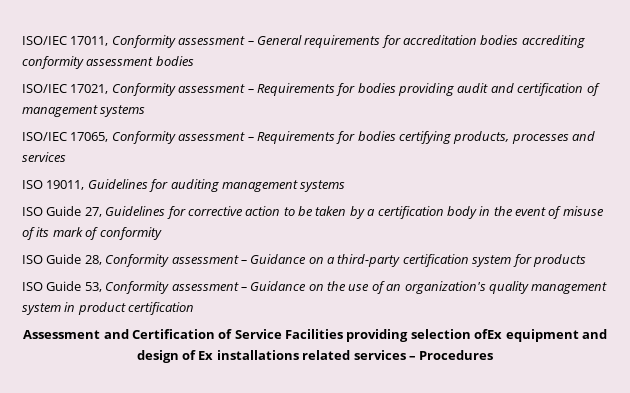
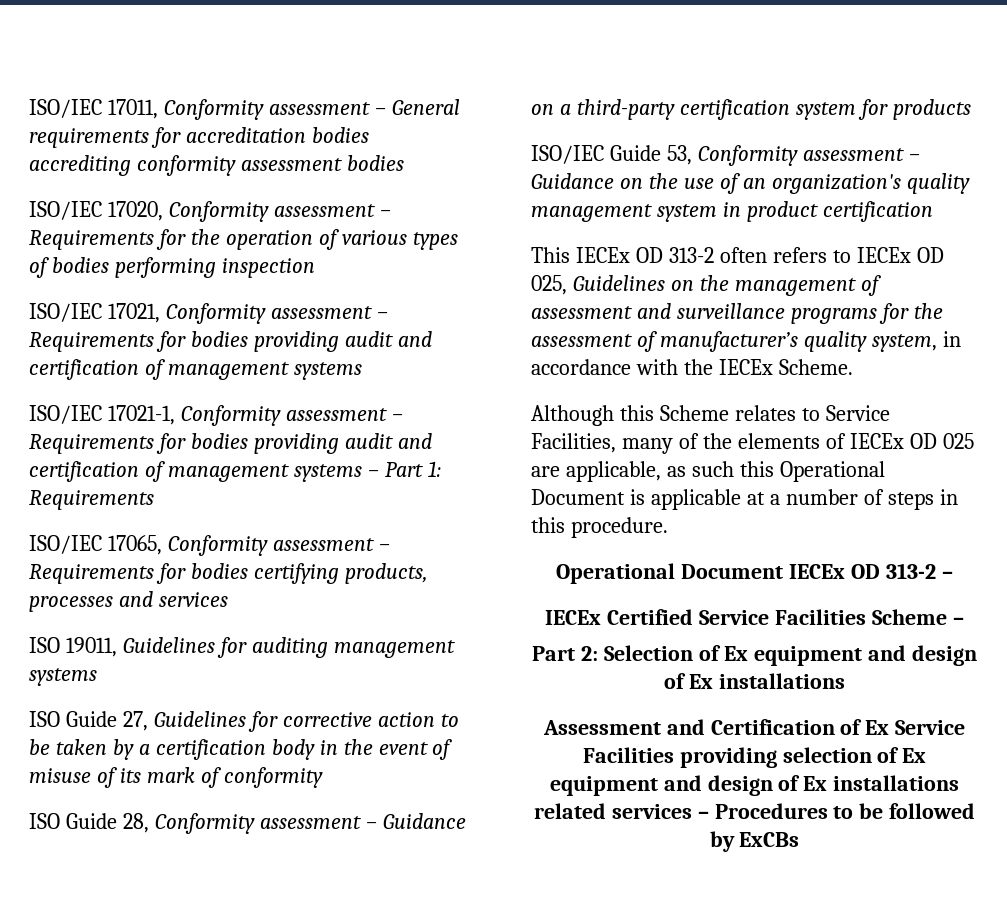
+ ISO/IEC 17020, Conformity assessment – Requirements for the operation of various types of bodies performing inspection
+ ISO/IEC 17021-1, Conformity assessment – Requirements for bodies providing audit and certification of management systems – Part 1: Requirements
- ISO Guide 53, Conformity assessment – Guidance on the use of an organization's quality management system in product certification
+ ISO/IEC Guide 53, Conformity assessment – Guidance on the use of an organization's quality management system in product certification
+ This IECEx OD 313-2 often refers to IECEx OD 025, Guidelines on the management of assessment and surveillance programs for the assessment of manufacturer’s quality system, in accordance with the IECEx Scheme.
+ Although this Scheme relates to Service Facilities, many of the elements of IECEx OD 025 are applicable, as such this Operational Document is applicable at a number of steps in this procedure.
+ Operational Document IECEx OD 313-2 –
+ IECEx Certified Service Facilities Scheme –
+ Part 2: Selection of Ex equipment and design of Ex installations
- Assessment and Certification of Service Facilities providing selection ofEx equipment and design of Ex installations related services – Procedures
+ Assessment and Certification of Ex Service Facilities providing selection of Ex equipment and design of Ex installations related services – Procedures to be followed by ExCBs

